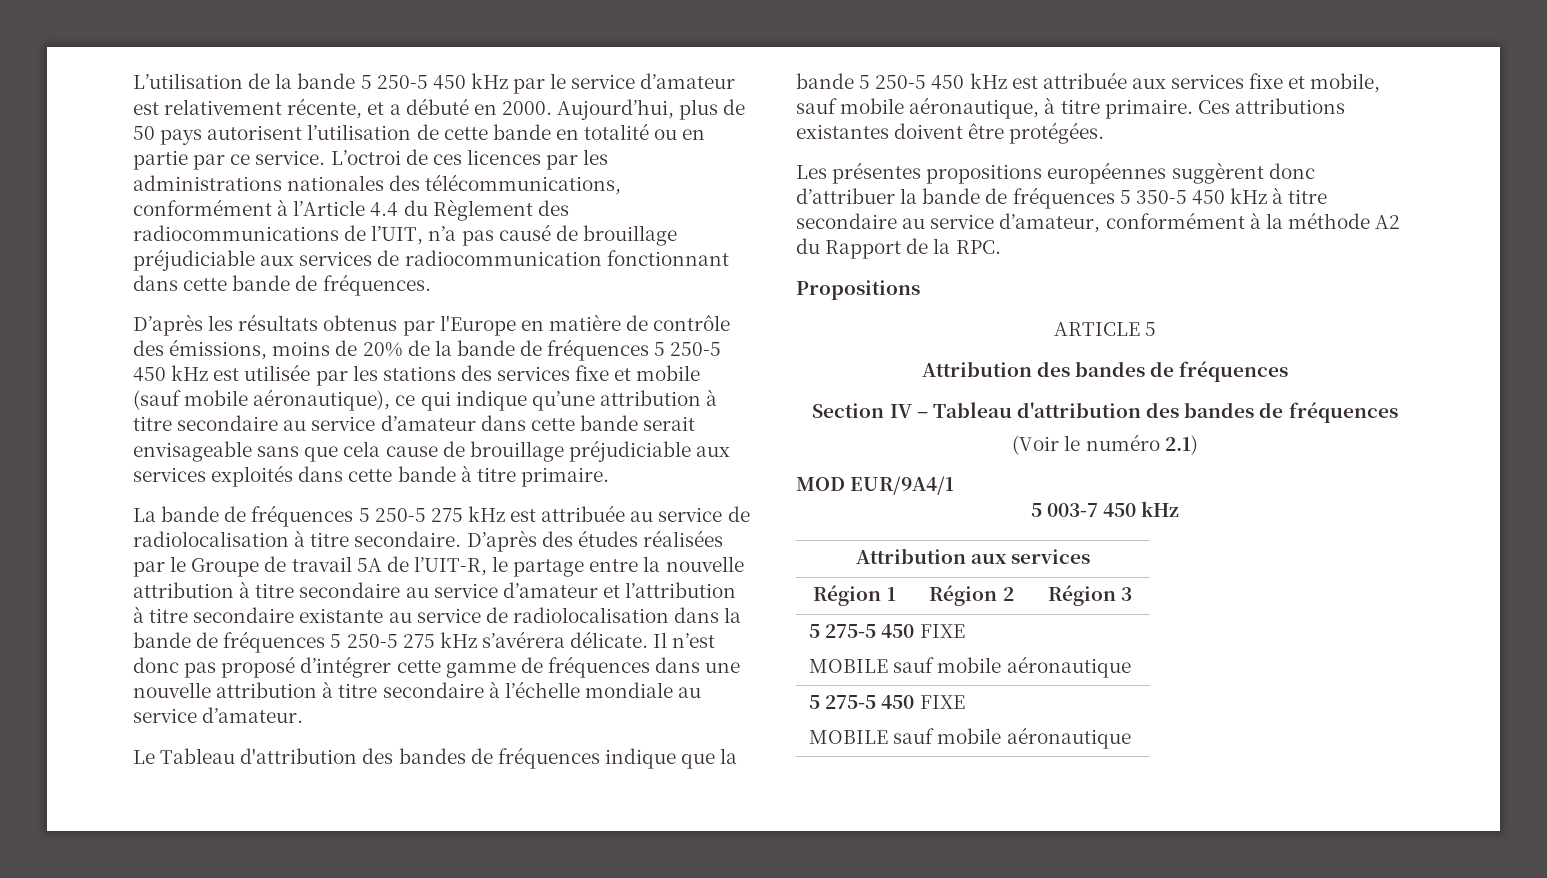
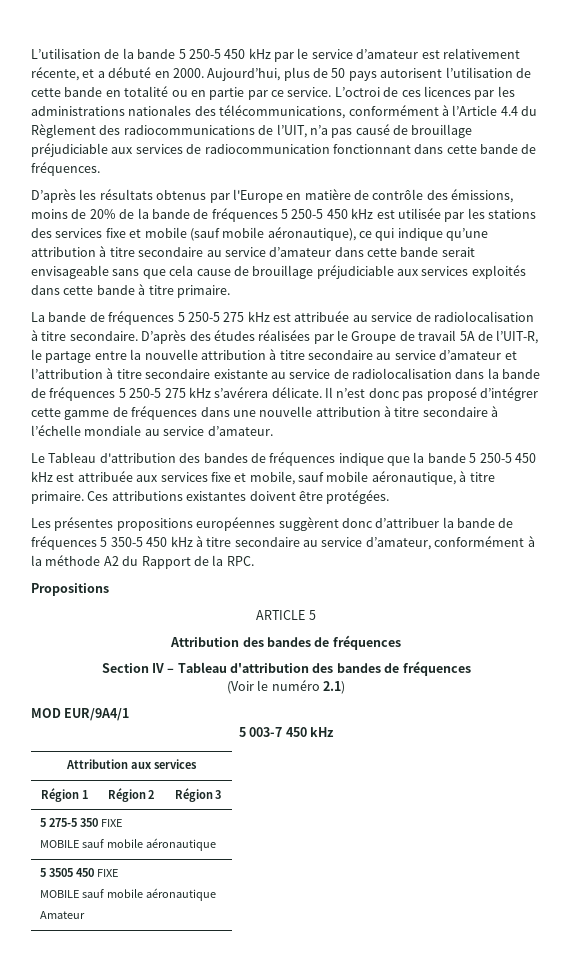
  Région 1 | Région 2 | Région 3
- 5 275-5 450 FIXE
+ 5 275-5 350 FIXE
  MOBILE sauf mobile aéronautique
- 5 275-5 450 FIXE
+ 5 3505 450 FIXE
  MOBILE sauf mobile aéronautique
+ Amateur

